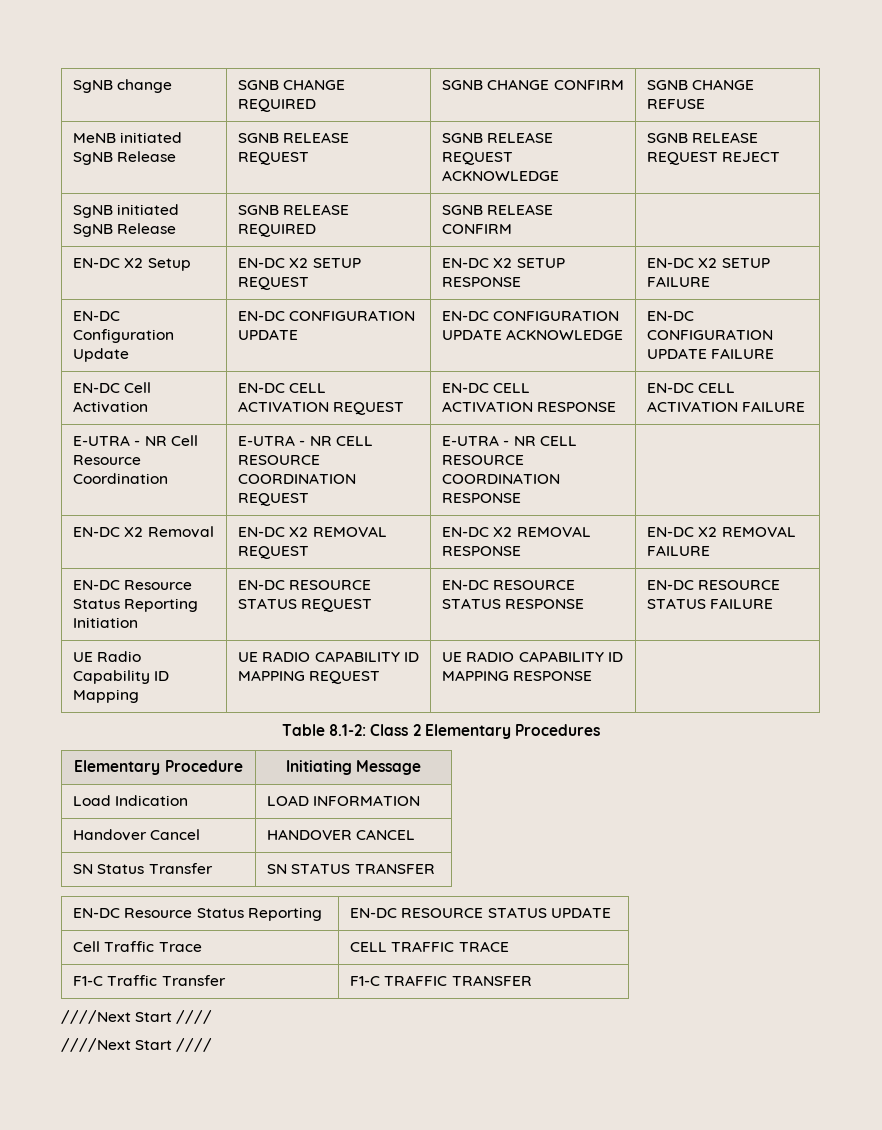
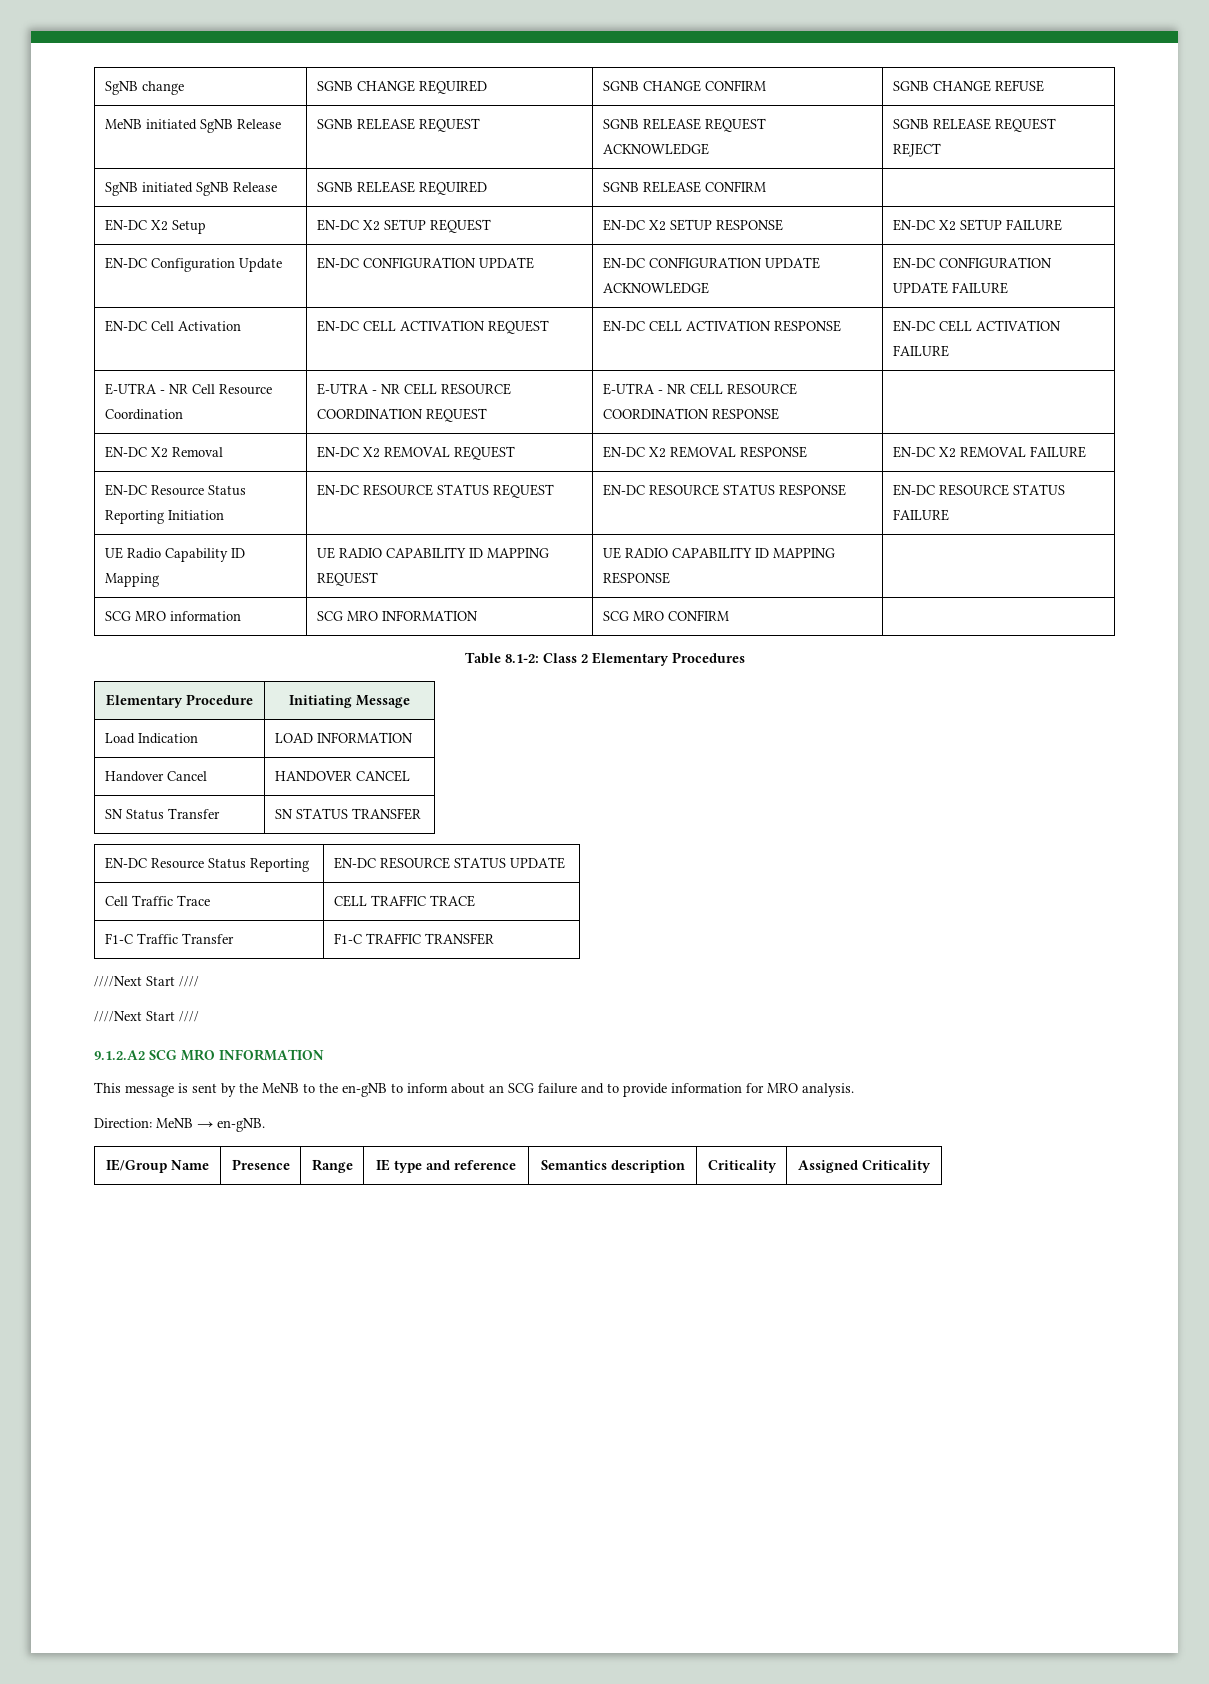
+ SCG MRO information | SCG MRO INFORMATION | SCG MRO CONFIRM |
+ 9.1.2.A2 SCG MRO INFORMATION
+ This message is sent by the MeNB to the en-gNB to inform about an SCG failure and to provide information for MRO analysis.
+ Direction: MeNB → en-gNB.
+ IE/Group Name | Presence | Range | IE type and reference | Semantics description | Criticality | Assigned Criticality

